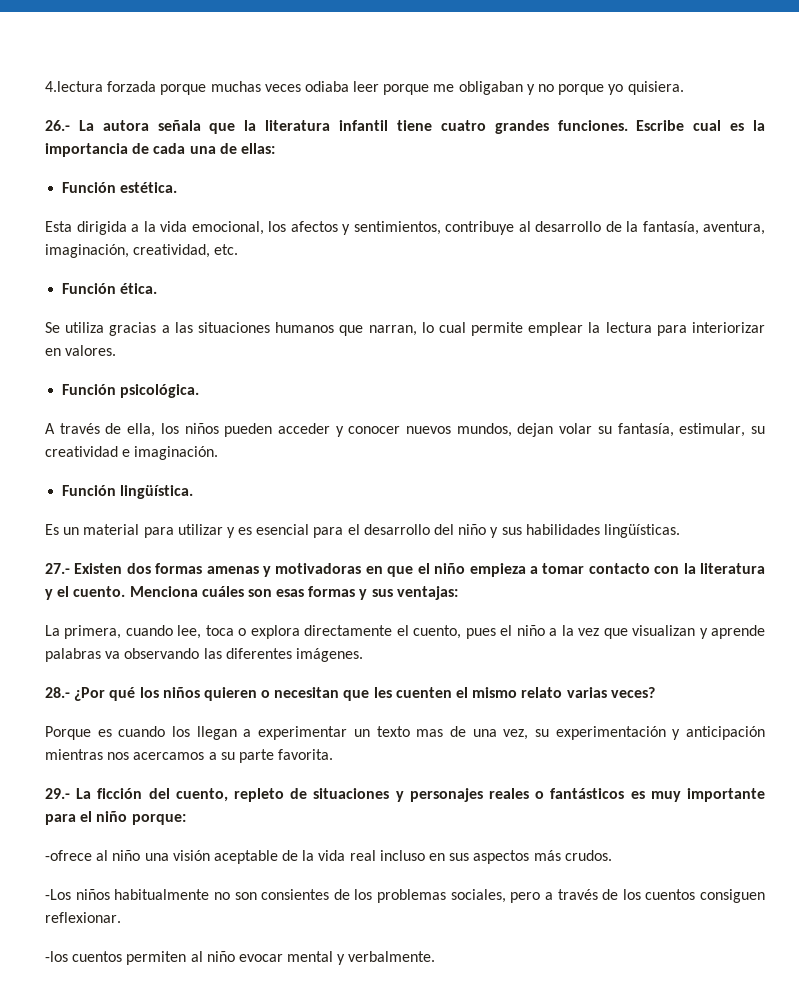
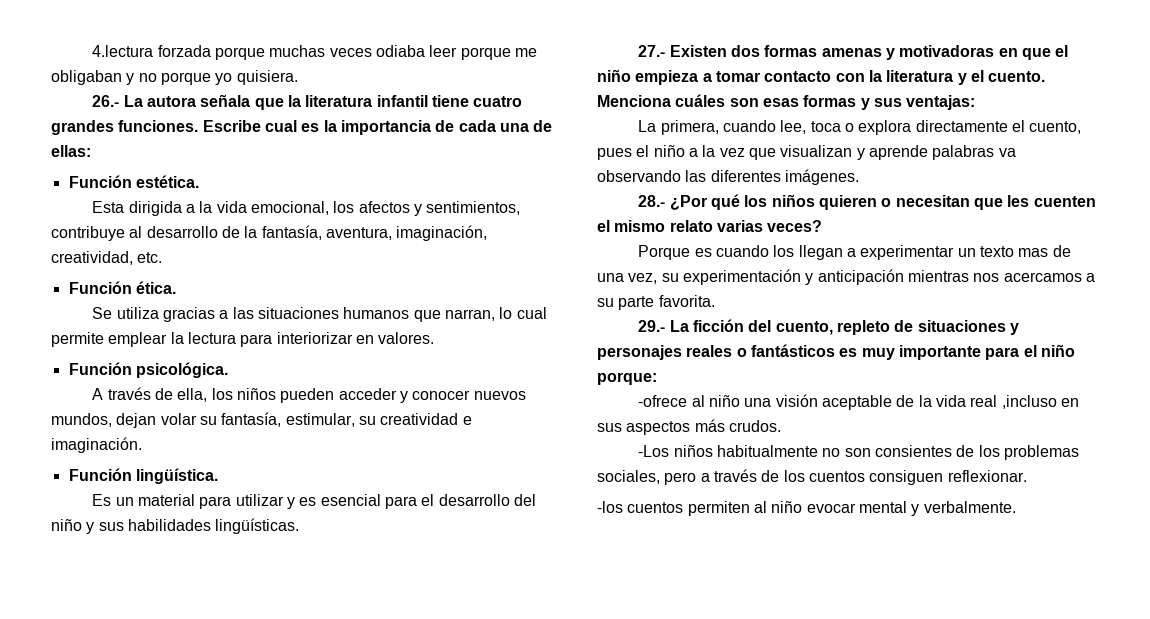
- -ofrece al niño una visión aceptable de la vida real incluso en sus aspectos más crudos.
+ -ofrece al niño una visión aceptable de la vida real ,incluso en sus aspectos más crudos.

